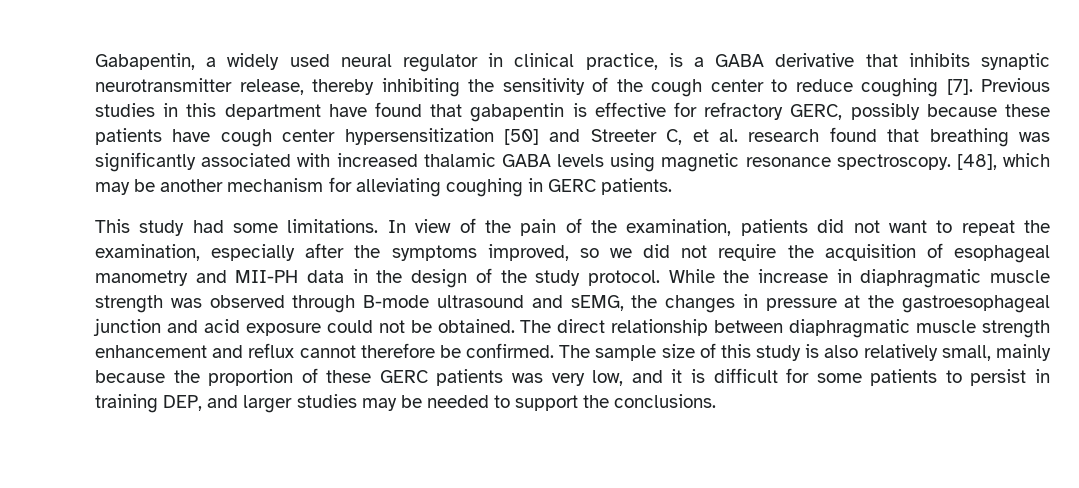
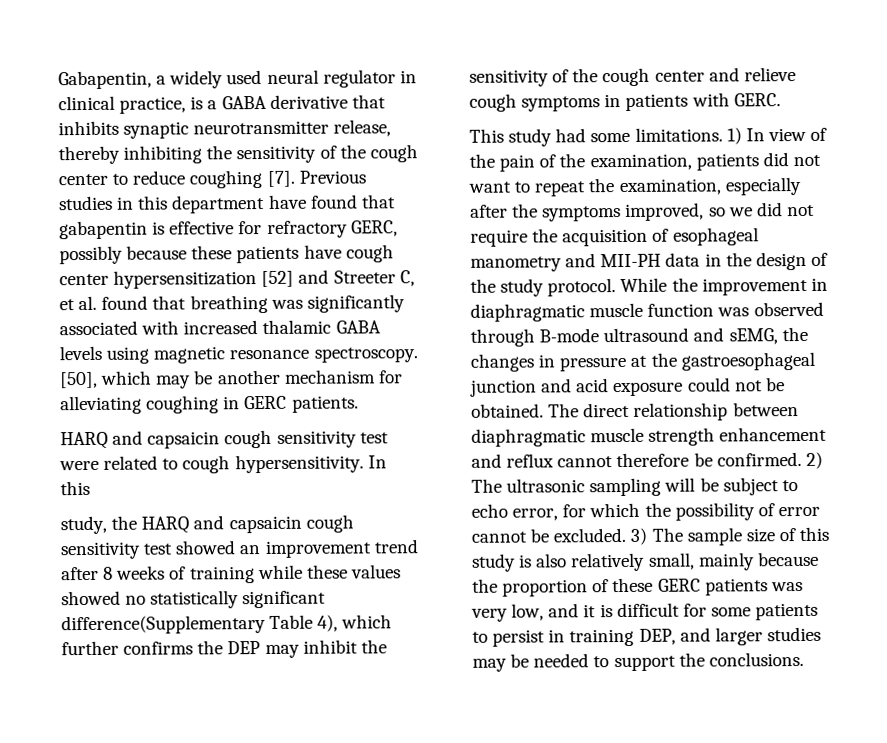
- Previous studies in this department have found that gabapentin is effective for refractory GERC, possibly because these patients have cough center hypersensitization [50] and Streeter C, et al. research found that breathing was significantly associated with increased thalamic GABA levels using magnetic resonance spectroscopy.
+ Previous studies in this department have found that gabapentin is effective for refractory GERC, possibly because these patients have cough center hypersensitization [52] and Streeter C, et al. found that breathing was significantly associated with increased thalamic GABA levels using magnetic resonance spectroscopy.
- [48], which may be another mechanism for alleviating coughing in GERC patients.
+ [50], which may be another mechanism for alleviating coughing in GERC patients.
+ HARQ and capsaicin cough sensitivity test were related to cough hypersensitivity. In this
+ study, the HARQ and capsaicin cough sensitivity test showed an improvement trend after 8 weeks of training while these values showed no statistically significant difference(Supplementary Table 4), which further confirms the DEP may inhibit the sensitivity of the cough center and relieve cough symptoms in patients with GERC.
- In view of the pain of the examination, patients did not want to repeat the examination, especially after the symptoms improved, so we did not require the acquisition of esophageal manometry and MII-PH data in the design of the study protocol.
+ 1) In view of the pain of the examination, patients did not want to repeat the examination, especially after the symptoms improved, so we did not require the acquisition of esophageal manometry and MII-PH data in the design of the study protocol.
- While the increase in diaphragmatic muscle strength was observed through B-mode ultrasound and sEMG, the changes in pressure at the gastroesophageal junction and acid exposure could not be obtained.
+ While the improvement in diaphragmatic muscle function was observed through B-mode ultrasound and sEMG, the changes in pressure at the gastroesophageal junction and acid exposure could not be obtained.
- The sample size of this study is also relatively small, mainly because the proportion of these GERC patients was very low, and it is difficult for some patients to persist in training DEP, and larger studies may be needed to support the conclusions.
+ 2) The ultrasonic sampling will be subject to echo error, for which the possibility of error cannot be excluded. 3) The sample size of this study is also relatively small, mainly because the proportion of these GERC patients was very low, and it is difficult for some patients to persist in training DEP, and larger studies may be needed to support the conclusions.

